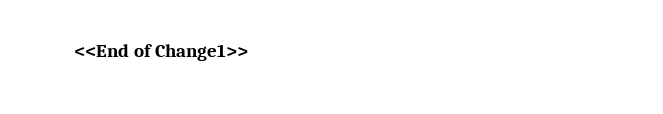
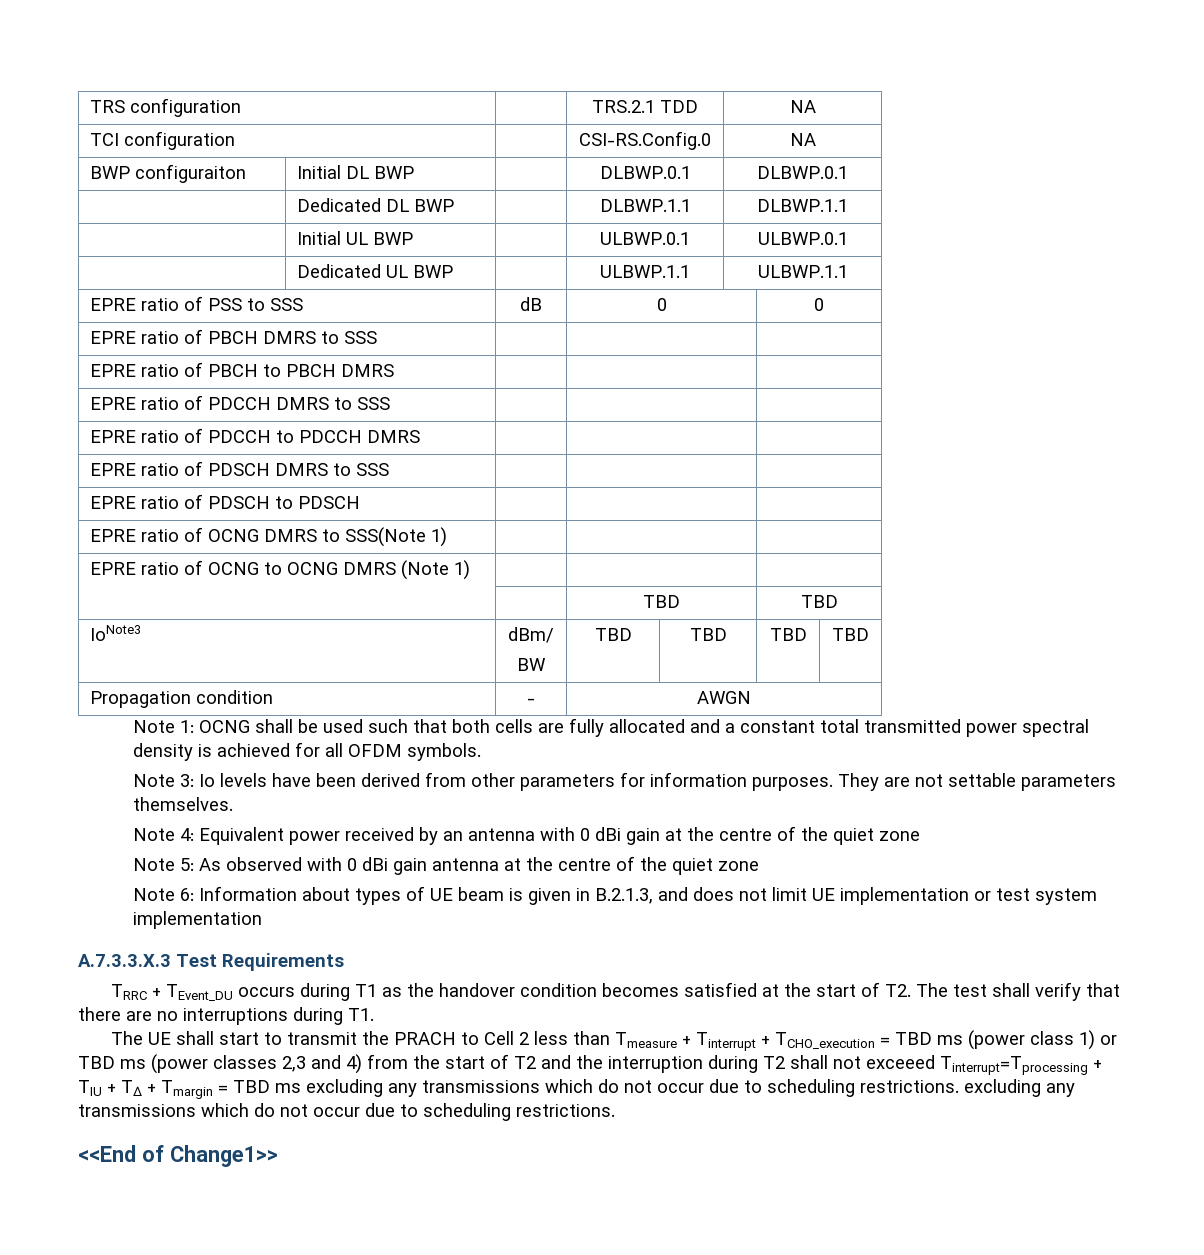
+ TRS configuration | | TRS.2.1 TDD | NA
+ TCI configuration | | CSI-RS.Config.0 | NA
+ BWP configuraiton | Initial DL BWP | | DLBWP.0.1 | DLBWP.0.1
+ | Dedicated DL BWP | | DLBWP.1.1 | DLBWP.1.1
+ | Initial UL BWP | | ULBWP.0.1 | ULBWP.0.1
+ | Dedicated UL BWP | | ULBWP.1.1 | ULBWP.1.1
+ EPRE ratio of PSS to SSS | dB | 0 | 0
+ EPRE ratio of PBCH DMRS to SSS | | |
+ EPRE ratio of PBCH to PBCH DMRS | | |
+ EPRE ratio of PDCCH DMRS to SSS | | |
+ EPRE ratio of PDCCH to PDCCH DMRS | | |
+ EPRE ratio of PDSCH DMRS to SSS | | |
+ EPRE ratio of PDSCH to PDSCH | | |
+ EPRE ratio of OCNG DMRS to SSS(Note 1) | | |
+ EPRE ratio of OCNG to OCNG DMRS (Note 1) | | |
+ | | TBD | TBD
+ IoNote3 | dBm/
+ BW | TBD | TBD | TBD | TBD
+ Propagation condition | - | AWGN
+ Note 1: OCNG shall be used such that both cells are fully allocated and a constant total transmitted power spectral density is achieved for all OFDM symbols.
+ Note 3: Io levels have been derived from other parameters for information purposes. They are not settable parameters themselves.
+ Note 4: Equivalent power received by an antenna with 0 dBi gain at the centre of the quiet zone
+ Note 5: As observed with 0 dBi gain antenna at the centre of the quiet zone
+ Note 6: Information about types of UE beam is given in B.2.1.3, and does not limit UE implementation or test system implementation
+ A.7.3.3.X.3 Test Requirements
+ TRRC + TEvent_DU occurs during T1 as the handover condition becomes satisfied at the start of T2. The test shall verify that there are no interruptions during T1.
+ The UE shall start to transmit the PRACH to Cell 2 less than Tmeasure + Tinterrupt + TCHO_execution = TBD ms (power class 1) or TBD ms (power classes 2,3 and 4) from the start of T2 and the interruption during T2 shall not exceeed Tinterrupt=Tprocessing + TIU + T∆ + Tmargin = TBD ms excluding any transmissions which do not occur due to scheduling restrictions. excluding any transmissions which do not occur due to scheduling restrictions.

